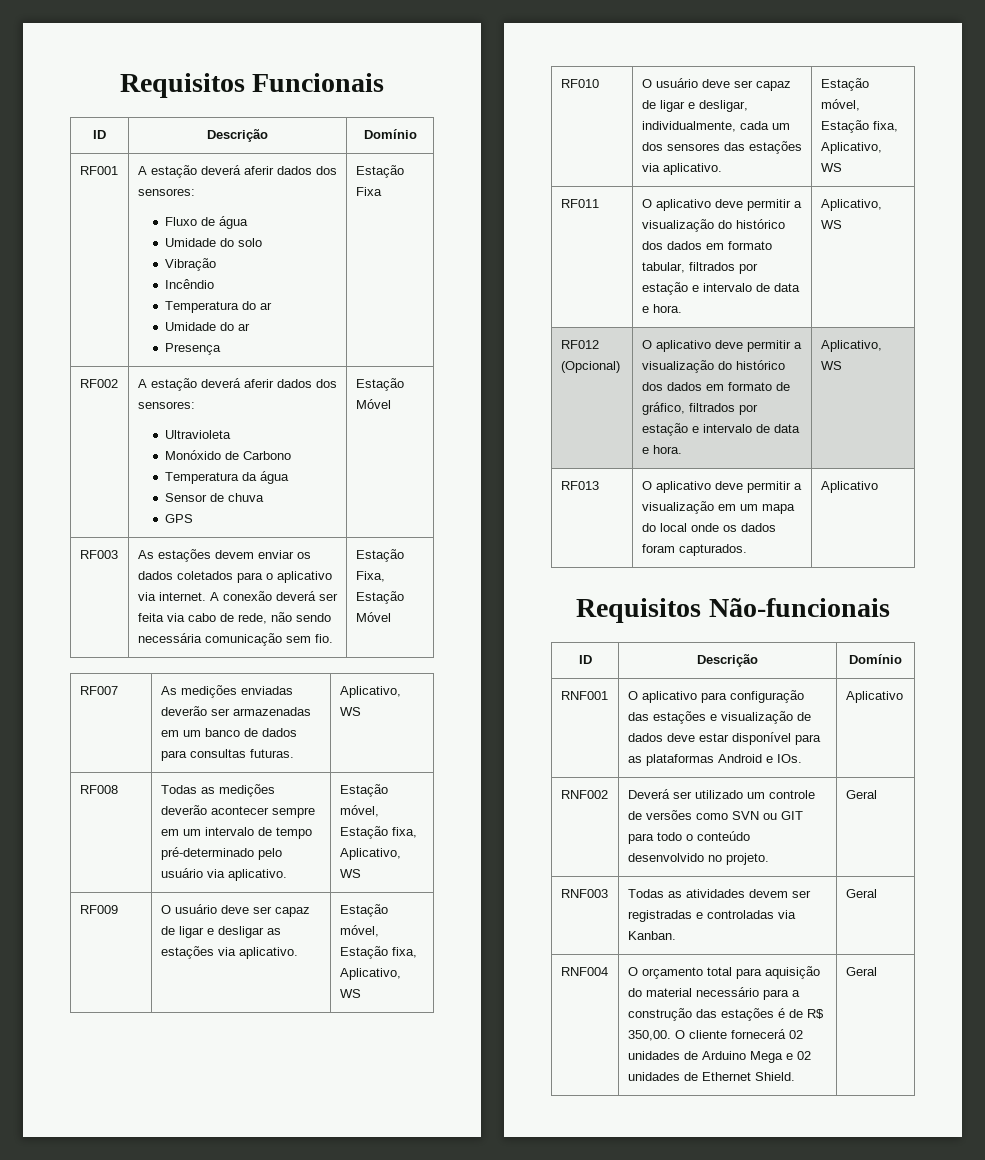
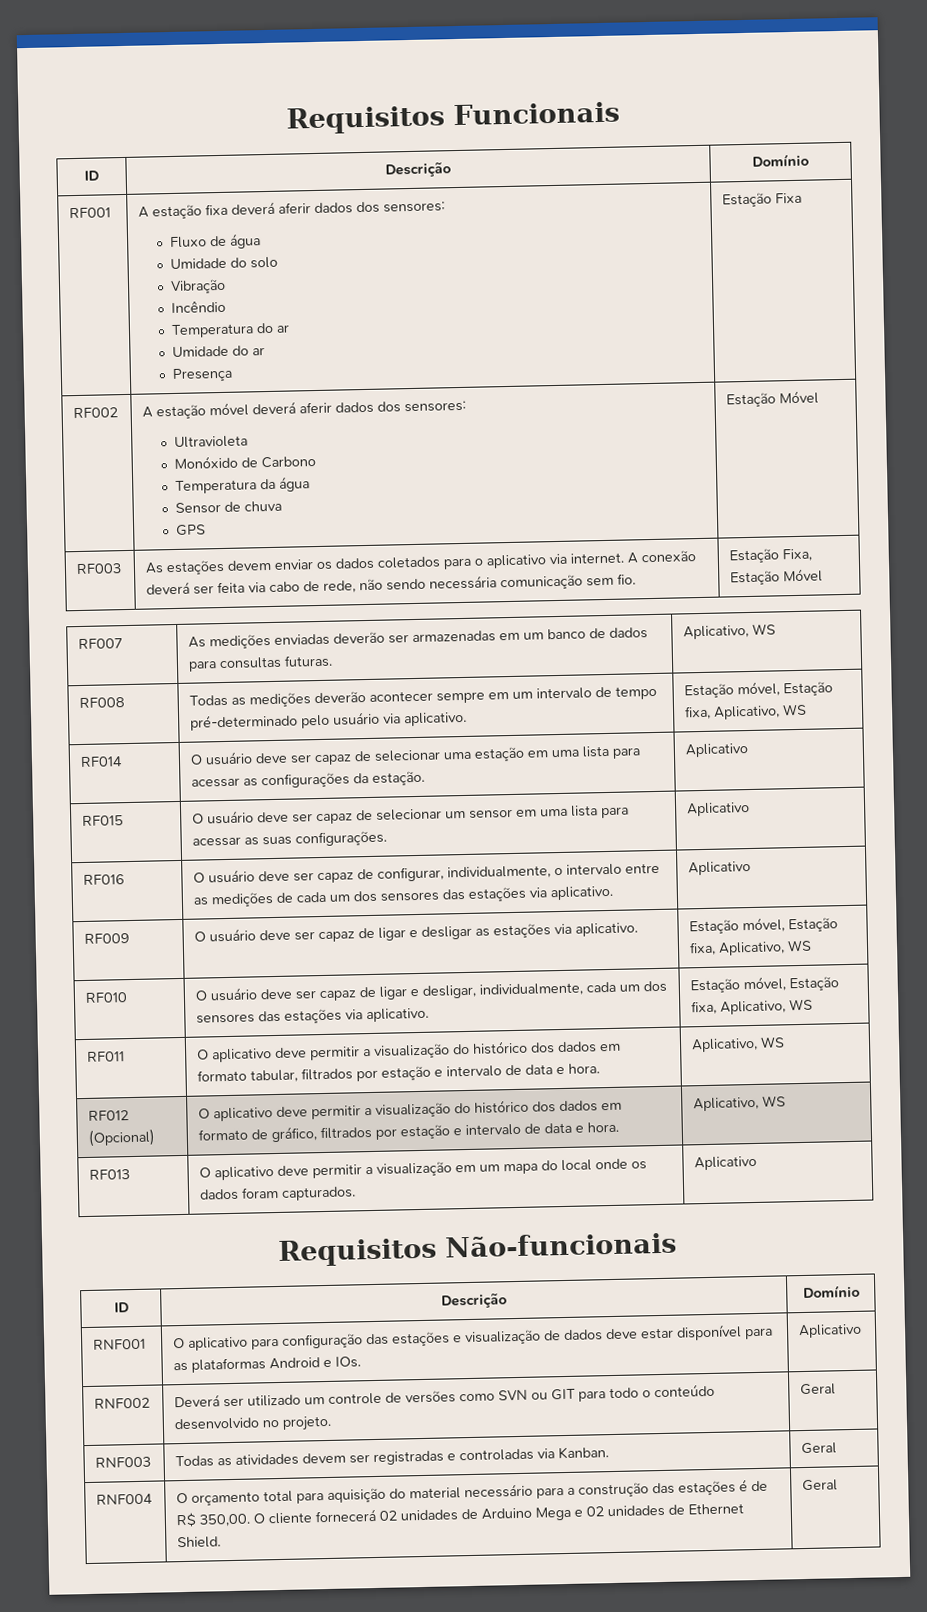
- RF001 | A estação deverá aferir dados dos sensores:
+ RF001 | A estação fixa deverá aferir dados dos sensores:
- RF002 | A estação deverá aferir dados dos sensores:
+ RF002 | A estação móvel deverá aferir dados dos sensores:
+ RF014 | O usuário deve ser capaz de selecionar uma estação em uma lista para acessar as configurações da estação. | Aplicativo
+ RF015 | O usuário deve ser capaz de selecionar um sensor em uma lista para acessar as suas configurações. | Aplicativo
+ RF016 | O usuário deve ser capaz de configurar, individualmente, o intervalo entre as medições de cada um dos sensores das estações via aplicativo. | Aplicativo

